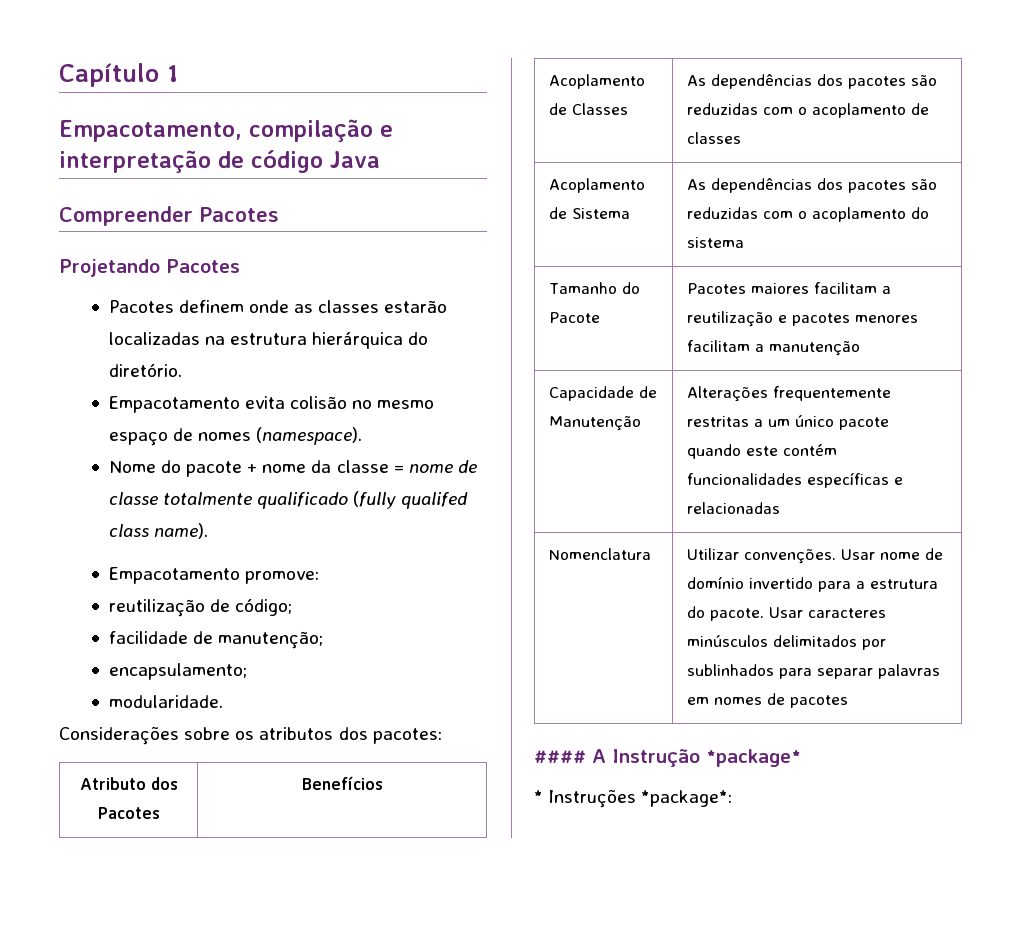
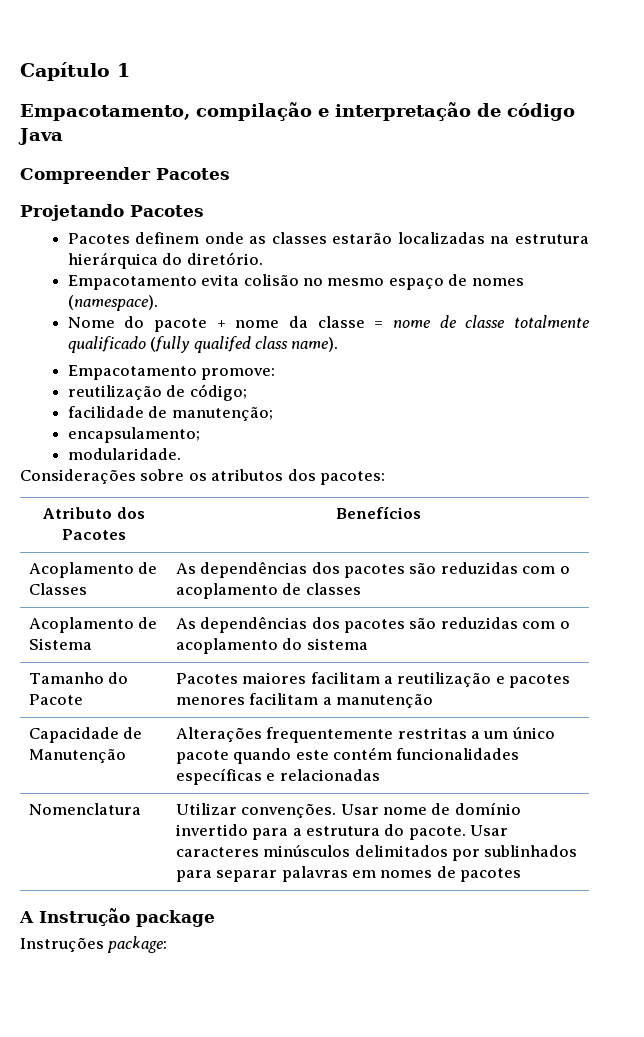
- #### A Instrução *package*
- * Instruções *package*:
+ A Instrução package
+ Instruções package:

